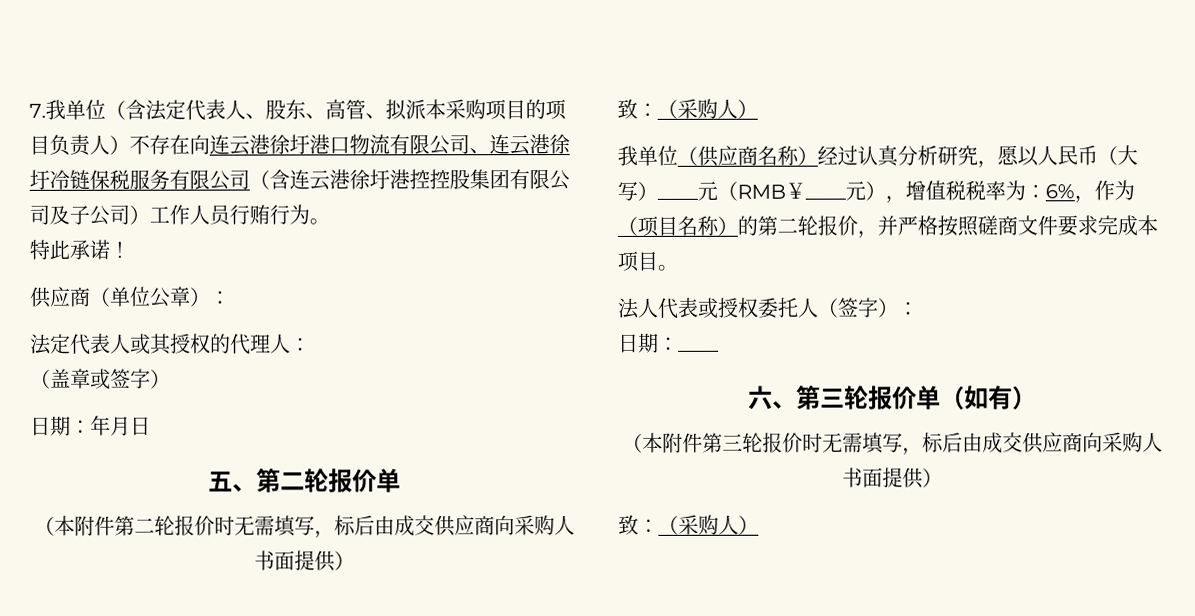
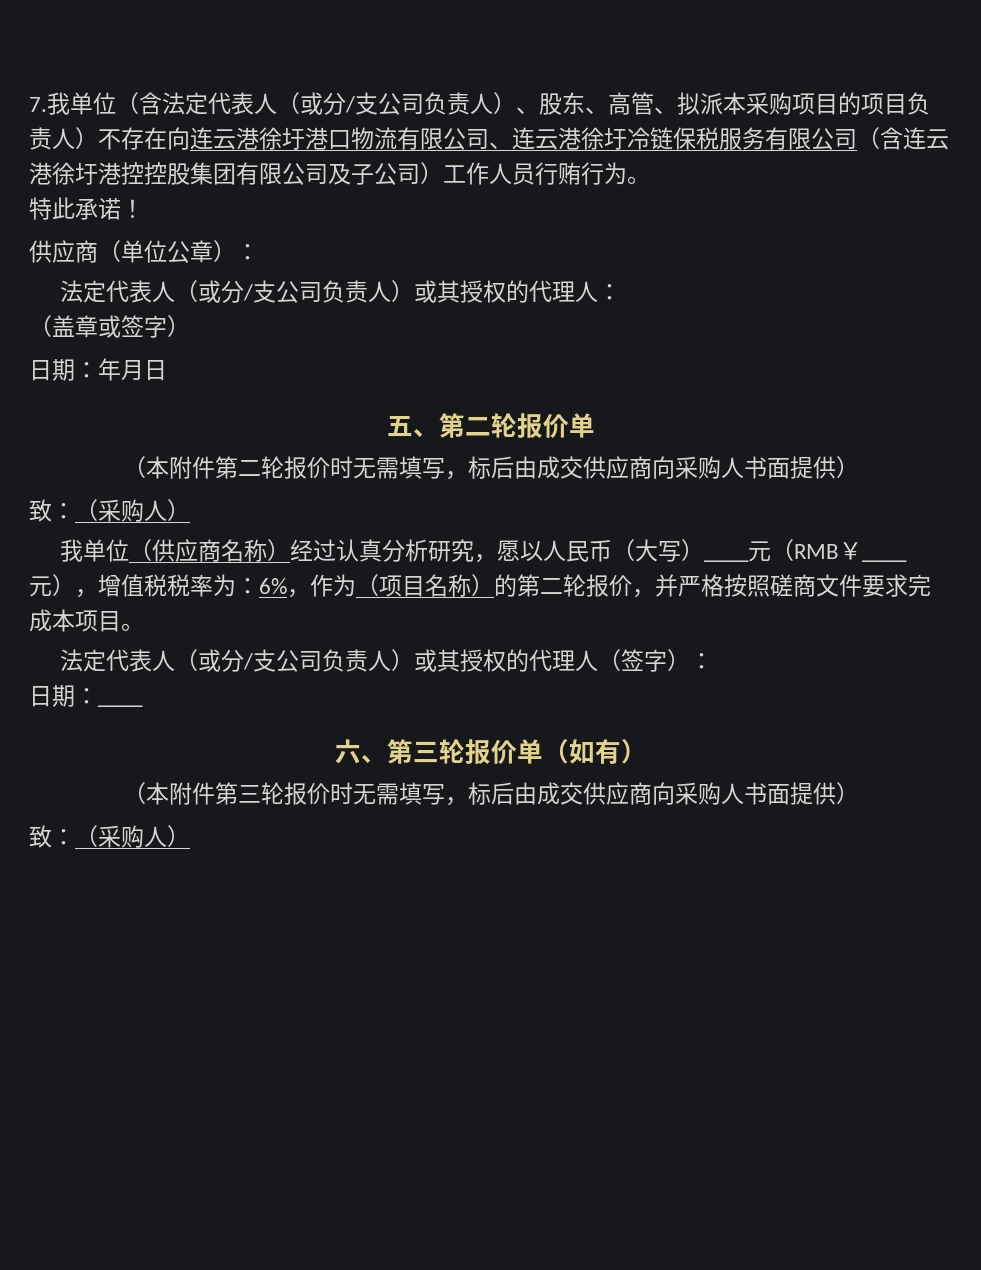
- 7.我单位（含法定代表人、股东、高管、拟派本采购项目的项目负责人）不存在向连云港徐圩港口物流有限公司、连云港徐圩冷链保税服务有限公司（含连云港徐圩港控控股集团有限公司及子公司）工作人员行贿行为。
+ 7.我单位（含法定代表人（或分/支公司负责人）、股东、高管、拟派本采购项目的项目负责人）不存在向连云港徐圩港口物流有限公司、连云港徐圩冷链保税服务有限公司（含连云港徐圩港控控股集团有限公司及子公司）工作人员行贿行为。
- 法定代表人或其授权的代理人：
+ 法定代表人（或分/支公司负责人）或其授权的代理人：
- 法人代表或授权委托人（签字）：
+ 法定代表人（或分/支公司负责人）或其授权的代理人（签字）：

